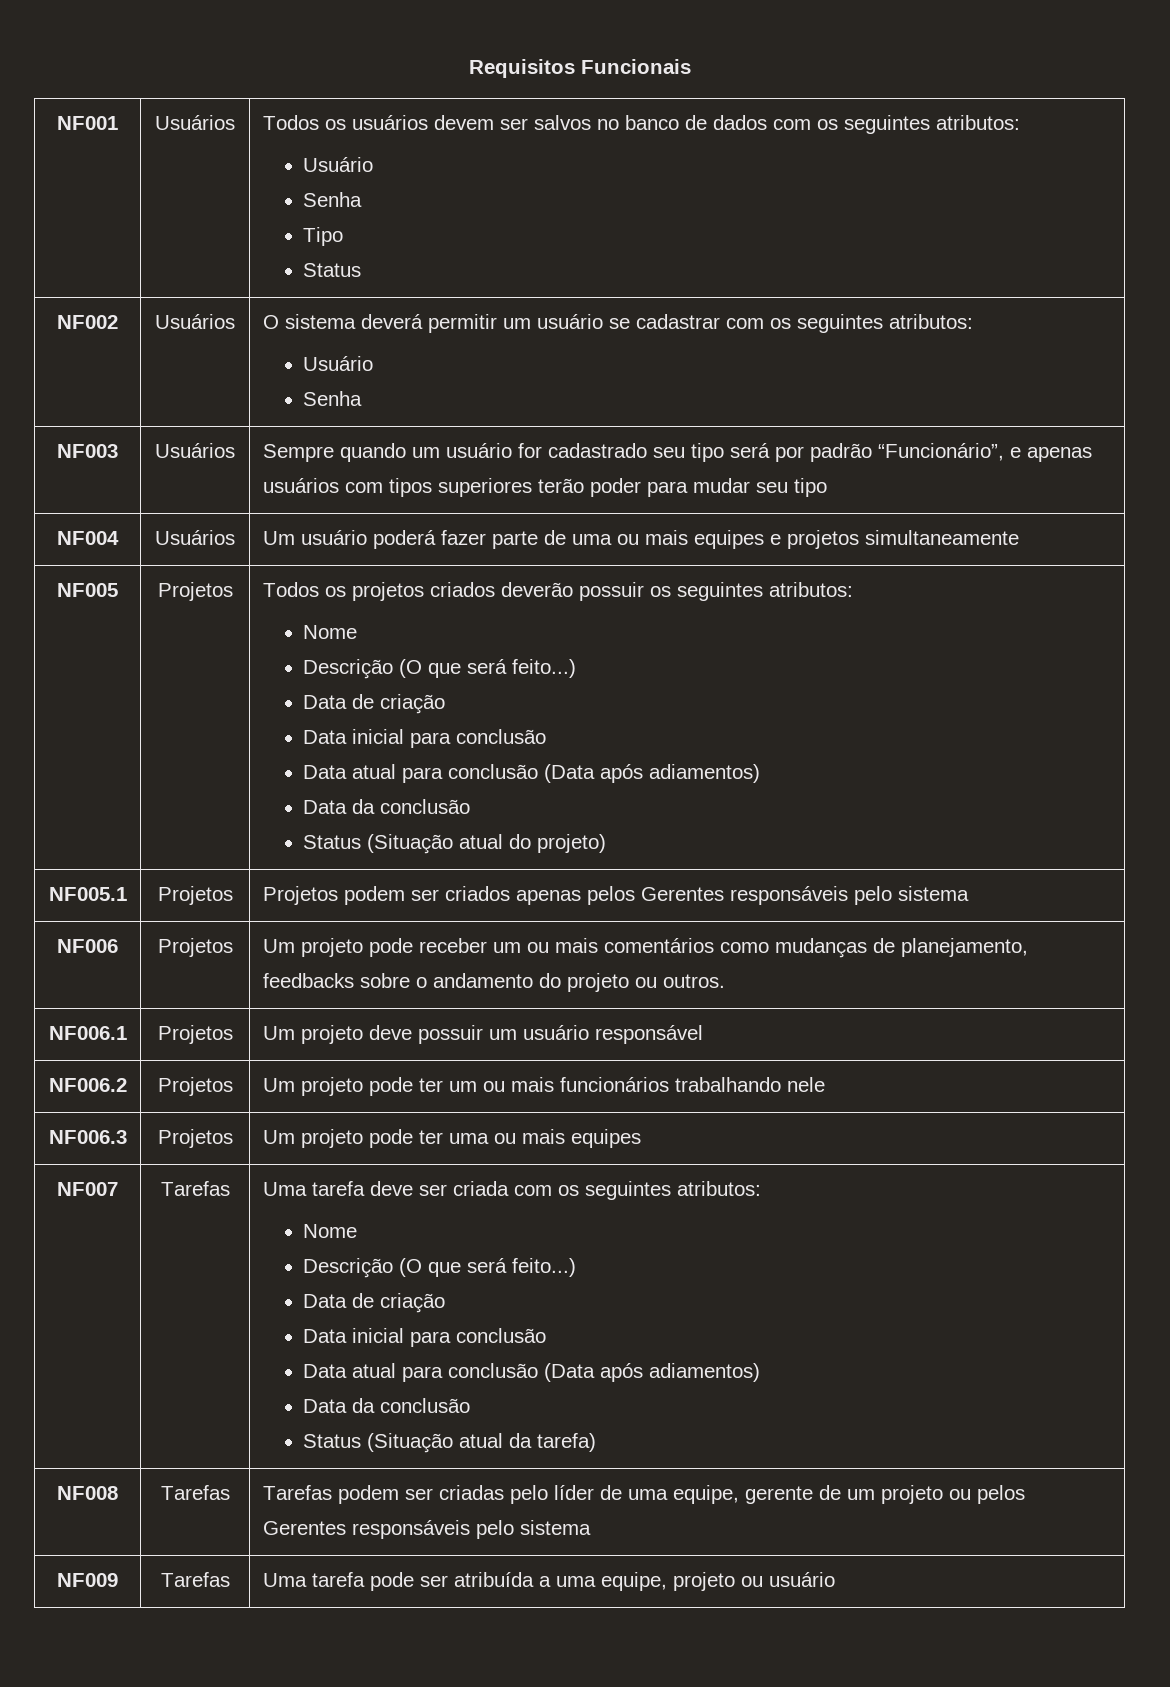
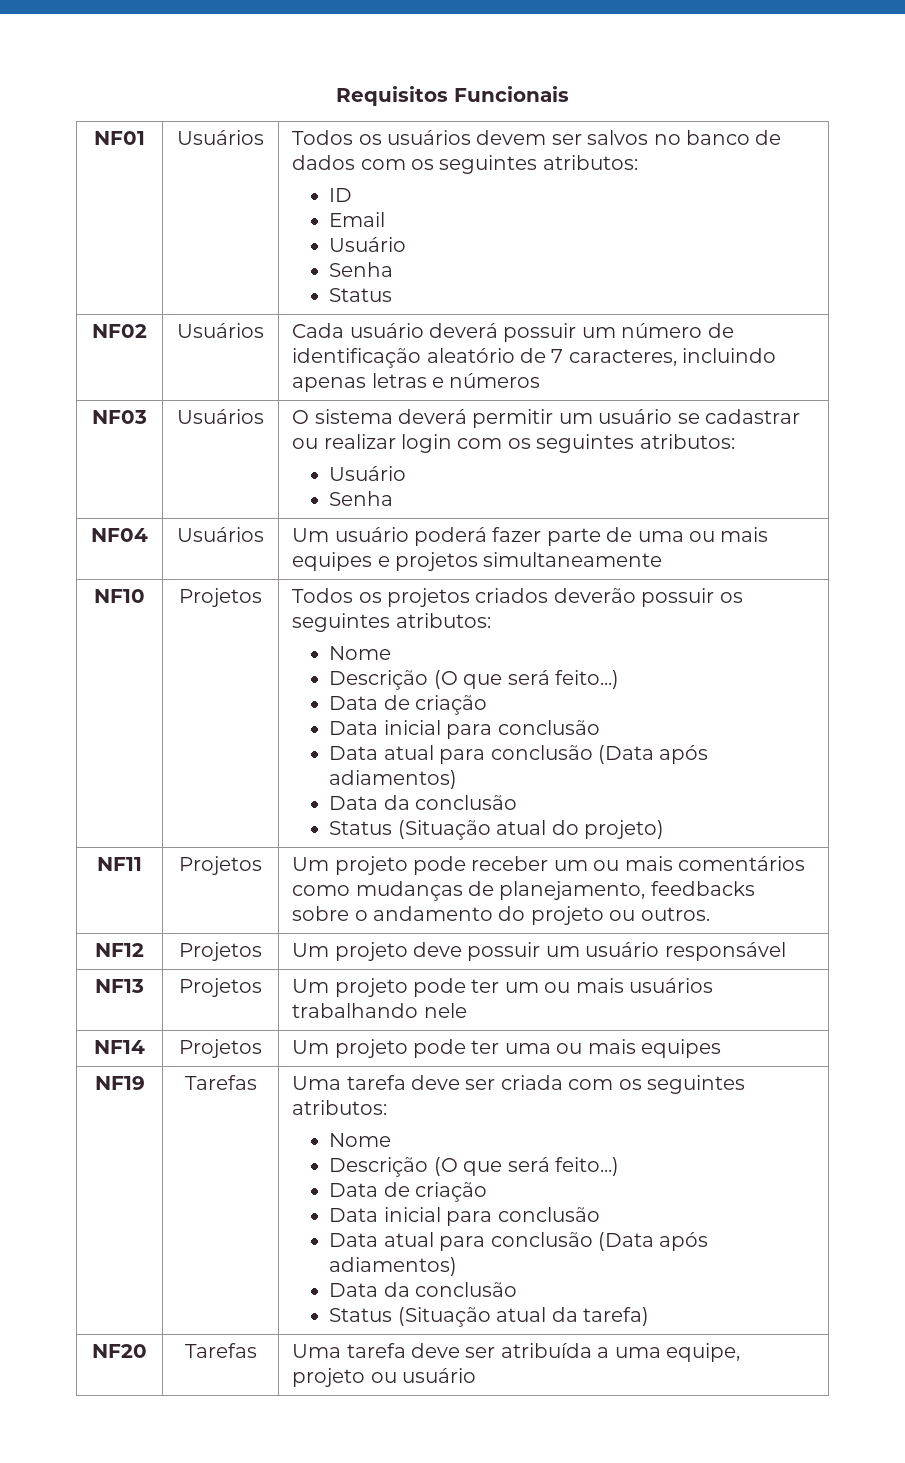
- NF001 | Usuários | Todos os usuários devem ser salvos no banco de dados com os seguintes atributos:
+ NF01 | Usuários | Todos os usuários devem ser salvos no banco de dados com os seguintes atributos:
+ ID
+ Email
  Usuário
  Senha
- Tipo
- NF002 | Usuários | O sistema deverá permitir um usuário se cadastrar com os seguintes atributos:
+ NF02 | Usuários | Cada usuário deverá possuir um número de identificação aleatório de 7 caracteres, incluindo apenas letras e números
+ NF03 | Usuários | O sistema deverá permitir um usuário se cadastrar ou realizar login com os seguintes atributos:
  Usuário
  Senha
- NF003 | Usuários | Sempre quando um usuário for cadastrado seu tipo será por padrão “Funcionário”, e apenas usuários com tipos superiores terão poder para mudar seu tipo
- NF004 | Usuários | Um usuário poderá fazer parte de uma ou mais equipes e projetos simultaneamente
+ NF04 | Usuários | Um usuário poderá fazer parte de uma ou mais equipes e projetos simultaneamente
- NF005 | Projetos | Todos os projetos criados deverão possuir os seguintes atributos:
+ NF10 | Projetos | Todos os projetos criados deverão possuir os seguintes atributos:
- NF005.1 | Projetos | Projetos podem ser criados apenas pelos Gerentes responsáveis pelo sistema
- NF006 | Projetos | Um projeto pode receber um ou mais comentários como mudanças de planejamento, feedbacks sobre o andamento do projeto ou outros.
+ NF11 | Projetos | Um projeto pode receber um ou mais comentários como mudanças de planejamento, feedbacks sobre o andamento do projeto ou outros.
- NF006.1 | Projetos | Um projeto deve possuir um usuário responsável
+ NF12 | Projetos | Um projeto deve possuir um usuário responsável
- NF006.2 | Projetos | Um projeto pode ter um ou mais funcionários trabalhando nele
+ NF13 | Projetos | Um projeto pode ter um ou mais usuários trabalhando nele
- NF006.3 | Projetos | Um projeto pode ter uma ou mais equipes
+ NF14 | Projetos | Um projeto pode ter uma ou mais equipes
- NF007 | Tarefas | Uma tarefa deve ser criada com os seguintes atributos:
+ NF19 | Tarefas | Uma tarefa deve ser criada com os seguintes atributos:
- NF008 | Tarefas | Tarefas podem ser criadas pelo líder de uma equipe, gerente de um projeto ou pelos Gerentes responsáveis pelo sistema
- NF009 | Tarefas | Uma tarefa pode ser atribuída a uma equipe, projeto ou usuário
+ NF20 | Tarefas | Uma tarefa deve ser atribuída a uma equipe, projeto ou usuário

